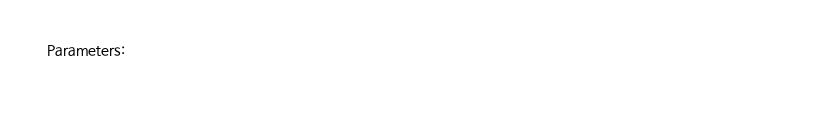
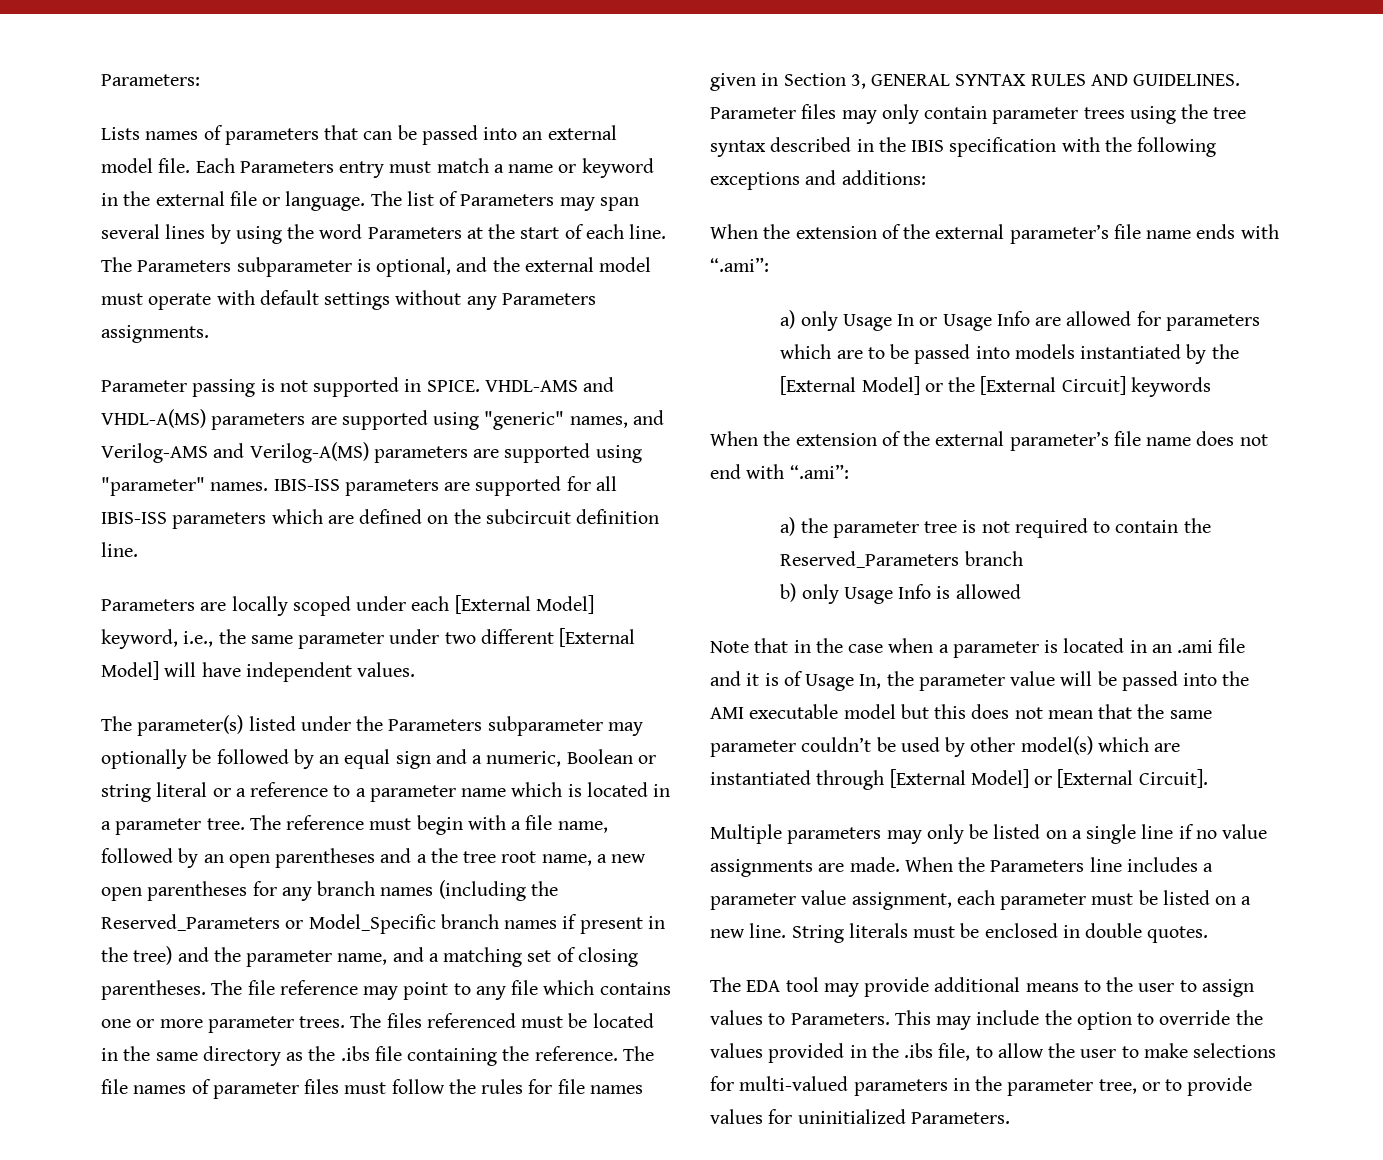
+ Lists names of parameters that can be passed into an external model file. Each Parameters entry must match a name or keyword in the external file or language. The list of Parameters may span several lines by using the word Parameters at the start of each line. The Parameters subparameter is optional, and the external model must operate with default settings without any Parameters assignments.
+ Parameter passing is not supported in SPICE. VHDL-AMS and VHDL-A(MS) parameters are supported using "generic" names, and Verilog-AMS and Verilog-A(MS) parameters are supported using "parameter" names. IBIS-ISS parameters are supported for all IBIS-ISS parameters which are defined on the subcircuit definition line.
+ Parameters are locally scoped under each [External Model] keyword, i.e., the same parameter under two different [External Model] will have independent values.
+ The parameter(s) listed under the Parameters subparameter may optionally be followed by an equal sign and a numeric, Boolean or string literal or a reference to a parameter name which is located in a parameter tree. The reference must begin with a file name, followed by an open parentheses and a the tree root name, a new open parentheses for any branch names (including the Reserved_Parameters or Model_Specific branch names if present in the tree) and the parameter name, and a matching set of closing parentheses. The file reference may point to any file which contains one or more parameter trees. The files referenced must be located in the same directory as the .ibs file containing the reference. The file names of parameter files must follow the rules for file names given in Section 3, GENERAL SYNTAX RULES AND GUIDELINES. Parameter files may only contain parameter trees using the tree syntax described in the IBIS specification with the following exceptions and additions:
+ When the extension of the external parameter’s file name ends with “.ami”:
+ a) only Usage In or Usage Info are allowed for parameters which are to be passed into models instantiated by the [External Model] or the [External Circuit] keywords
+ When the extension of the external parameter’s file name does not end with “.ami”:
+ a) the parameter tree is not required to contain the Reserved_Parameters branch
+ b) only Usage Info is allowed
+ Note that in the case when a parameter is located in an .ami file and it is of Usage In, the parameter value will be passed into the AMI executable model but this does not mean that the same parameter couldn’t be used by other model(s) which are instantiated through [External Model] or [External Circuit].
+ Multiple parameters may only be listed on a single line if no value assignments are made. When the Parameters line includes a parameter value assignment, each parameter must be listed on a new line. String literals must be enclosed in double quotes.
+ The EDA tool may provide additional means to the user to assign values to Parameters. This may include the option to override the values provided in the .ibs file, to allow the user to make selections for multi-valued parameters in the parameter tree, or to provide values for uninitialized Parameters.

